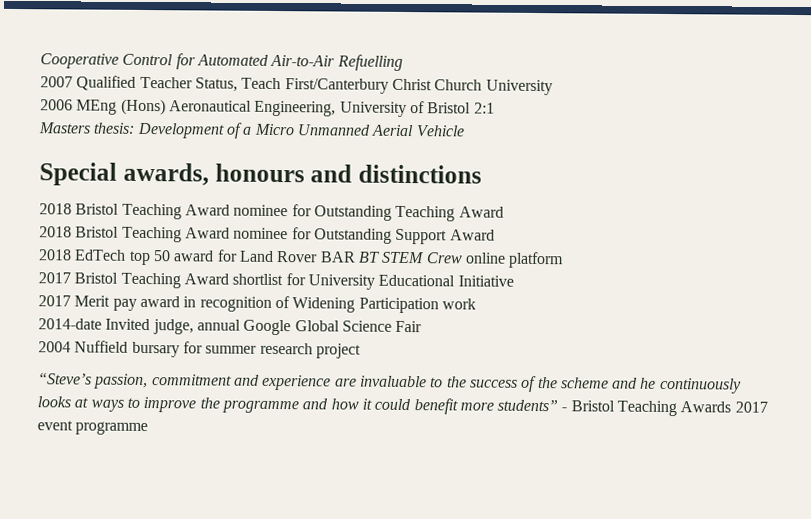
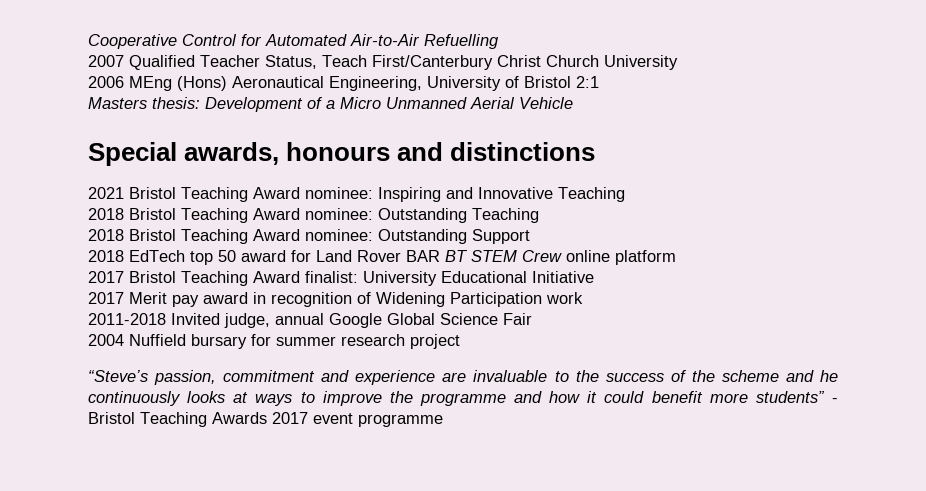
- 2018 Bristol Teaching Award nominee for Outstanding Teaching Award
- 2018 Bristol Teaching Award nominee for Outstanding Support Award
+ 2021 Bristol Teaching Award nominee: Inspiring and Innovative Teaching
+ 2018 Bristol Teaching Award nominee: Outstanding Teaching
+ 2018 Bristol Teaching Award nominee: Outstanding Support
- 2017 Bristol Teaching Award shortlist for University Educational Initiative
+ 2017 Bristol Teaching Award finalist: University Educational Initiative
- 2014-date Invited judge, annual Google Global Science Fair
+ 2011-2018 Invited judge, annual Google Global Science Fair

